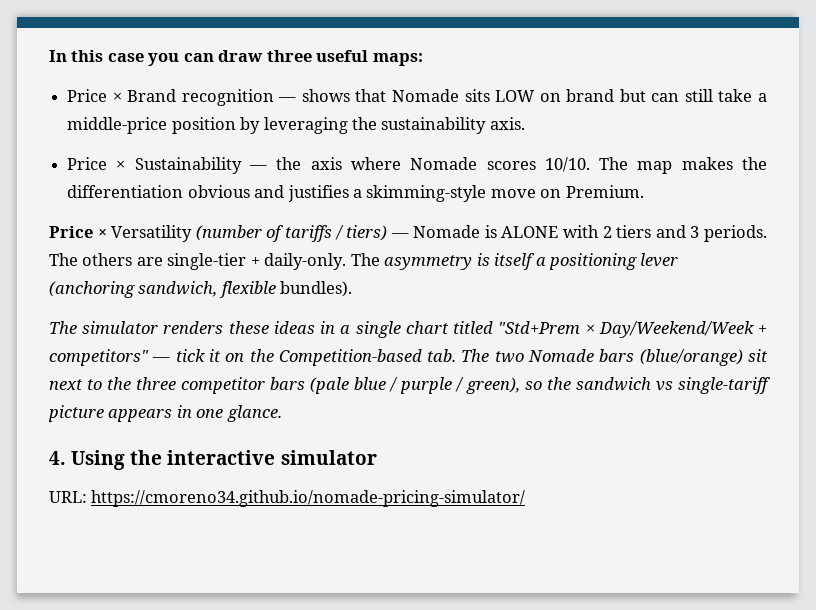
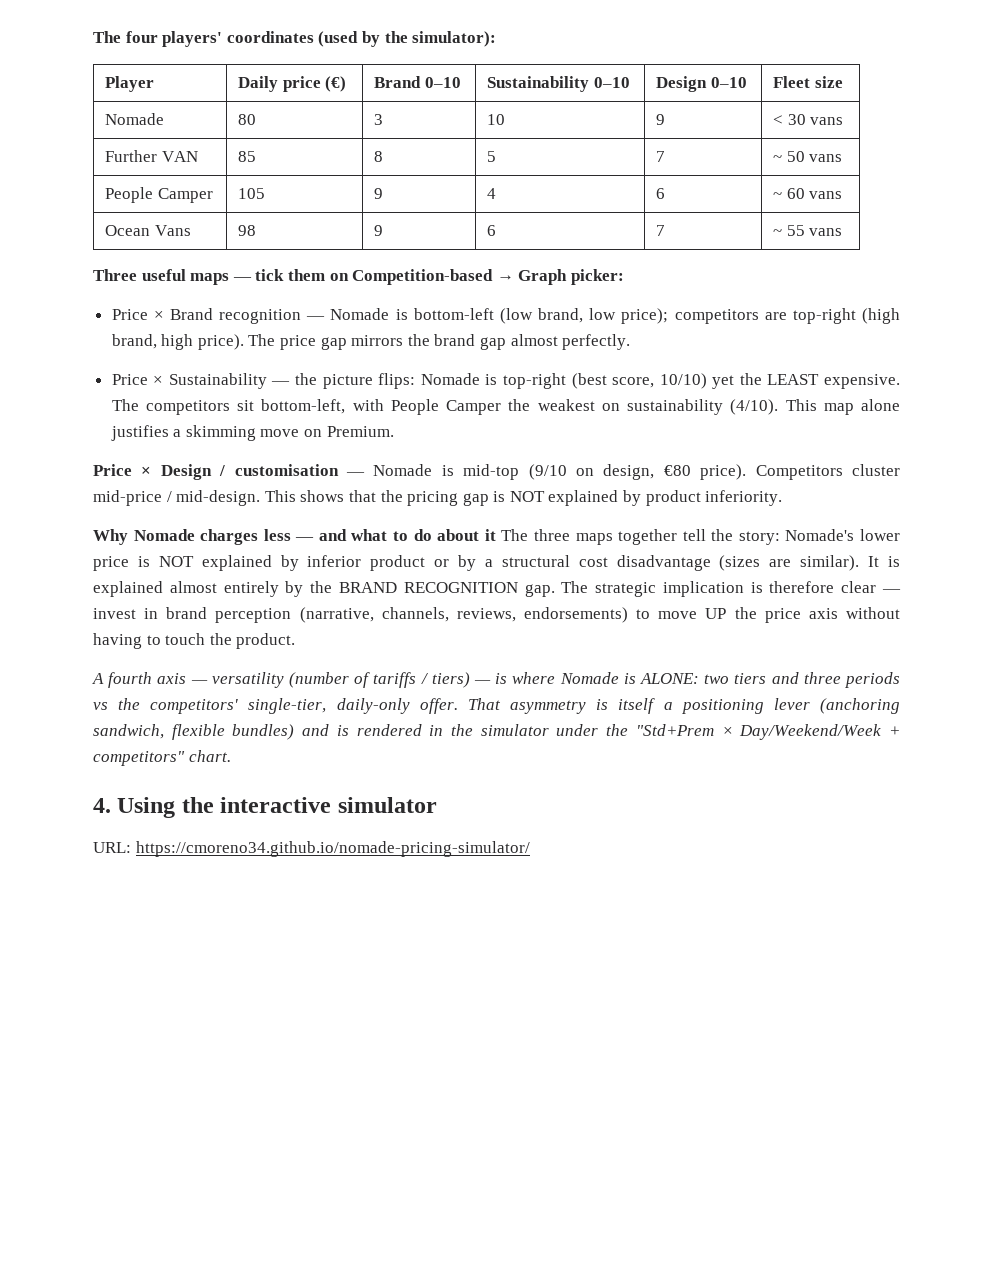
- In this case you can draw three useful maps:
+ The four players' coordinates (used by the simulator):
+ Player | Daily price (€) | Brand 0–10 | Sustainability 0–10 | Design 0–10 | Fleet size
+ Nomade | 80 | 3 | 10 | 9 | < 30 vans
+ Further VAN | 85 | 8 | 5 | 7 | ~ 50 vans
+ People Camper | 105 | 9 | 4 | 6 | ~ 60 vans
+ Ocean Vans | 98 | 9 | 6 | 7 | ~ 55 vans
+ Three useful maps — tick them on Competition-based → Graph picker:
- Price × Brand recognition — shows that Nomade sits LOW on brand but can still take a middle-price position by leveraging the sustainability axis.
+ Price × Brand recognition — Nomade is bottom-left (low brand, low price); competitors are top-right (high brand, high price). The price gap mirrors the brand gap almost perfectly.
- Price × Sustainability — the axis where Nomade scores 10/10. The map makes the differentiation obvious and justifies a skimming-style move on Premium.
+ Price × Sustainability — the picture flips: Nomade is top-right (best score, 10/10) yet the LEAST expensive. The competitors sit bottom-left, with People Camper the weakest on sustainability (4/10). This map alone justifies a skimming move on Premium.
- Price × Versatility (number of tariffs / tiers) — Nomade is ALONE with 2 tiers and 3 periods. The others are single-tier + daily-only. The asymmetry is itself a positioning lever (anchoring sandwich, flexible bundles).
- The simulator renders these ideas in a single chart titled "Std+Prem × Day/Weekend/Week + competitors" — tick it on the Competition-based tab. The two Nomade bars (blue/orange) sit next to the three competitor bars (pale blue / purple / green), so the sandwich vs single-tariff picture appears in one glance.
+ Price × Design / customisation — Nomade is mid-top (9/10 on design, €80 price). Competitors cluster mid-price / mid-design. This shows that the pricing gap is NOT explained by product inferiority.
+ Why Nomade charges less — and what to do about it The three maps together tell the story: Nomade's lower price is NOT explained by inferior product or by a structural cost disadvantage (sizes are similar). It is explained almost entirely by the BRAND RECOGNITION gap. The strategic implication is therefore clear — invest in brand perception (narrative, channels, reviews, endorsements) to move UP the price axis without having to touch the product.
+ A fourth axis — versatility (number of tariffs / tiers) — is where Nomade is ALONE: two tiers and three periods vs the competitors' single-tier, daily-only offer. That asymmetry is itself a positioning lever (anchoring sandwich, flexible bundles) and is rendered in the simulator under the "Std+Prem × Day/Weekend/Week + competitors" chart.

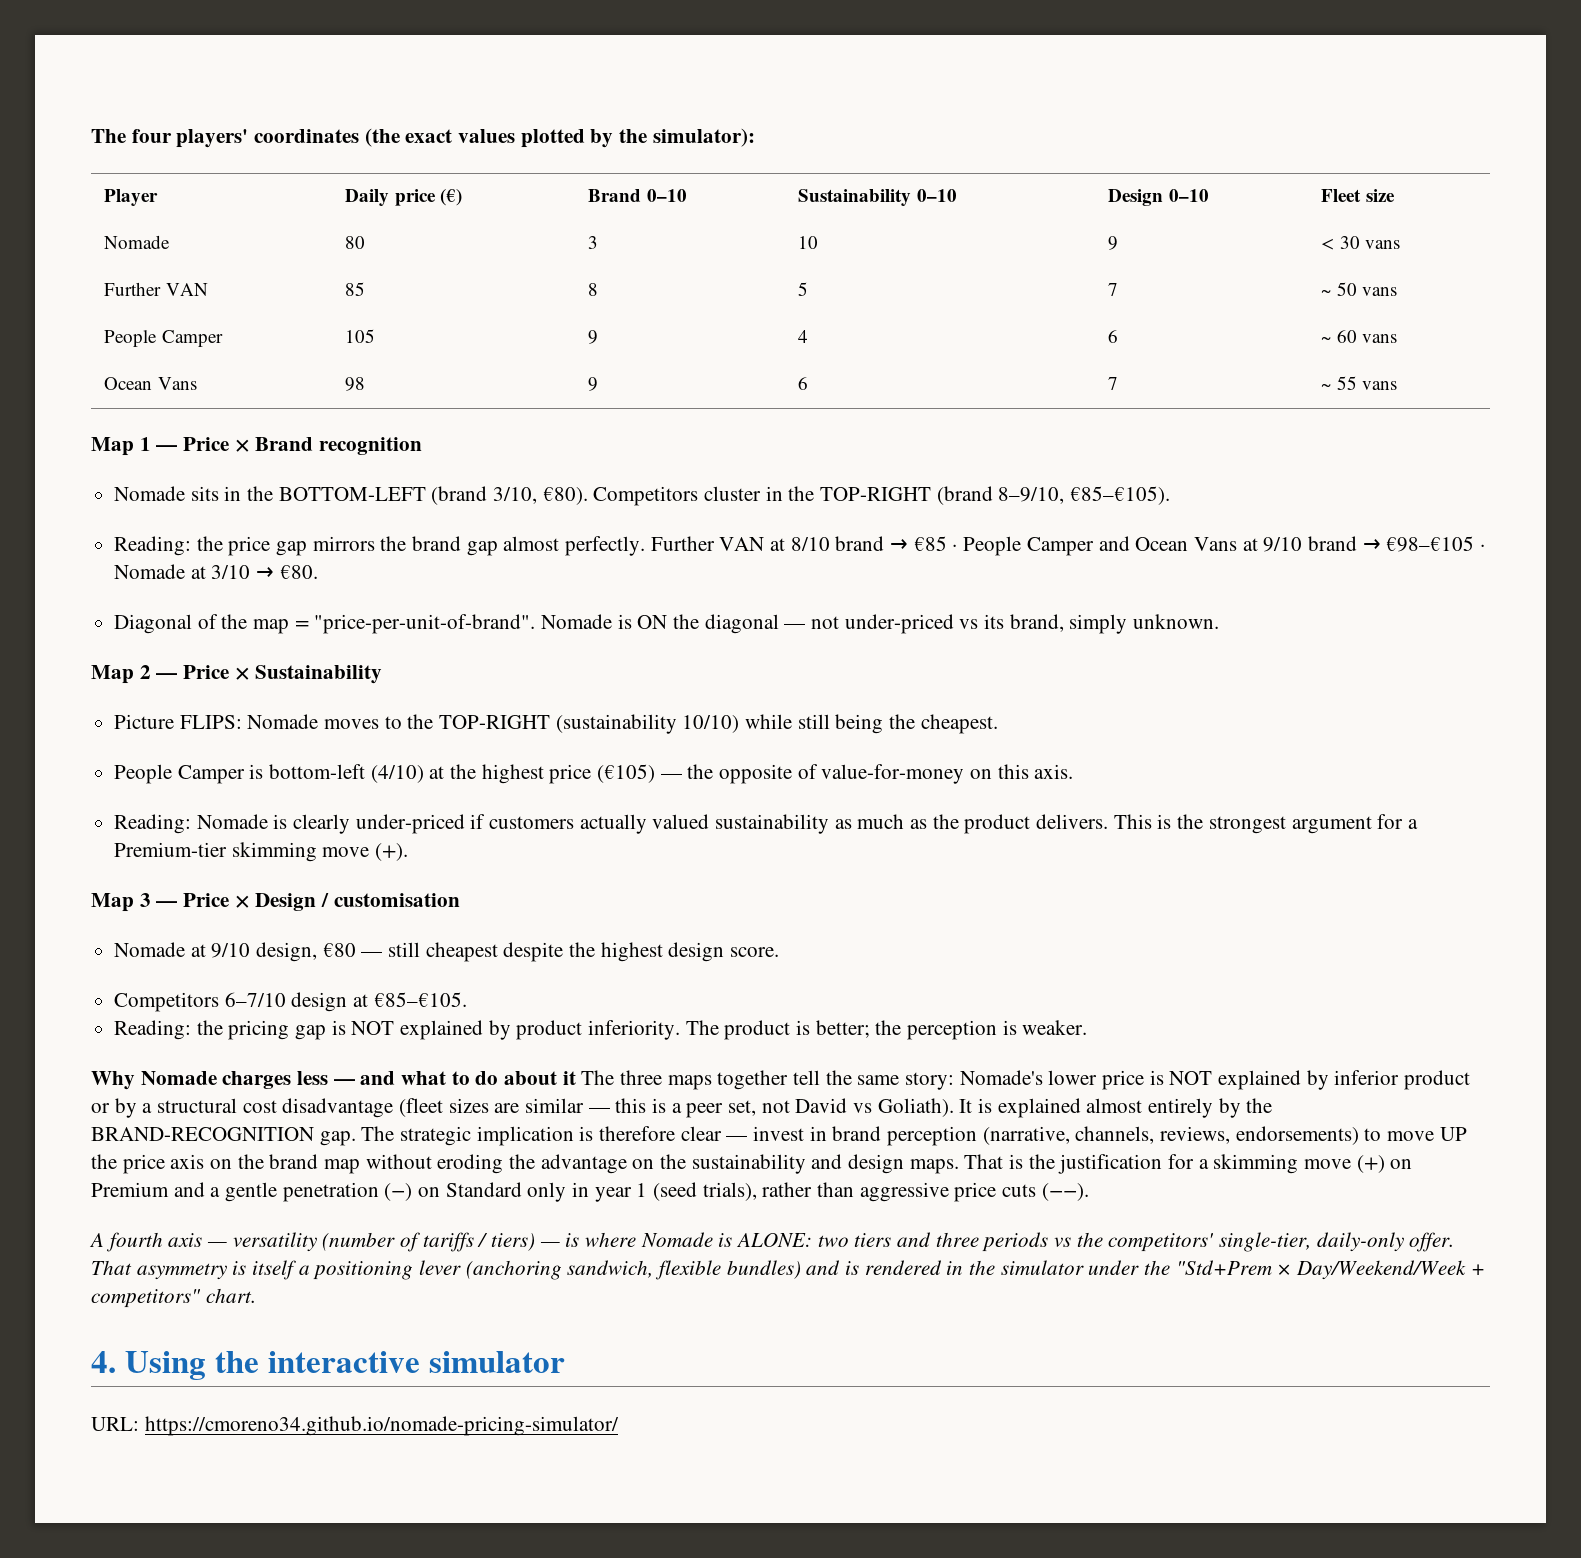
- The four players' coordinates (used by the simulator):
+ The four players' coordinates (the exact values plotted by the simulator):
- Three useful maps — tick them on Competition-based → Graph picker:
- Price × Brand recognition — Nomade is bottom-left (low brand, low price); competitors are top-right (high brand, high price). The price gap mirrors the brand gap almost perfectly.
- Price × Sustainability — the picture flips: Nomade is top-right (best score, 10/10) yet the LEAST expensive. The competitors sit bottom-left, with People Camper the weakest on sustainability (4/10). This map alone justifies a skimming move on Premium.
- Price × Design / customisation — Nomade is mid-top (9/10 on design, €80 price). Competitors cluster mid-price / mid-design. This shows that the pricing gap is NOT explained by product inferiority.
+ Map 1 — Price × Brand recognition
+ Nomade sits in the BOTTOM-LEFT (brand 3/10, €80). Competitors cluster in the TOP-RIGHT (brand 8–9/10, €85–€105).
+ Reading: the price gap mirrors the brand gap almost perfectly. Further VAN at 8/10 brand → €85 · People Camper and Ocean Vans at 9/10 brand → €98–€105 · Nomade at 3/10 → €80.
+ Diagonal of the map = "price-per-unit-of-brand". Nomade is ON the diagonal — not under-priced vs its brand, simply unknown.
+ Map 2 — Price × Sustainability
+ Picture FLIPS: Nomade moves to the TOP-RIGHT (sustainability 10/10) while still being the cheapest.
+ People Camper is bottom-left (4/10) at the highest price (€105) — the opposite of value-for-money on this axis.
+ Reading: Nomade is clearly under-priced if customers actually valued sustainability as much as the product delivers. This is the strongest argument for a Premium-tier skimming move (+).
+ Map 3 — Price × Design / customisation
+ Nomade at 9/10 design, €80 — still cheapest despite the highest design score.
+ Competitors 6–7/10 design at €85–€105.
+ Reading: the pricing gap is NOT explained by product inferiority. The product is better; the perception is weaker.
- Why Nomade charges less — and what to do about it The three maps together tell the story: Nomade's lower price is NOT explained by inferior product or by a structural cost disadvantage (sizes are similar).
+ Why Nomade charges less — and what to do about it The three maps together tell the same story: Nomade's lower price is NOT explained by inferior product or by a structural cost disadvantage (fleet sizes are similar — this is a peer set, not David vs Goliath).
- It is explained almost entirely by the BRAND RECOGNITION gap.
+ It is explained almost entirely by the BRAND-RECOGNITION gap.
- The strategic implication is therefore clear — invest in brand perception (narrative, channels, reviews, endorsements) to move UP the price axis without having to touch the product.
+ The strategic implication is therefore clear — invest in brand perception (narrative, channels, reviews, endorsements) to move UP the price axis on the brand map without eroding the advantage on the sustainability and design maps. That is the justification for a skimming move (+) on Premium and a gentle penetration (−) on Standard only in year 1 (seed trials), rather than aggressive price cuts (−−).

